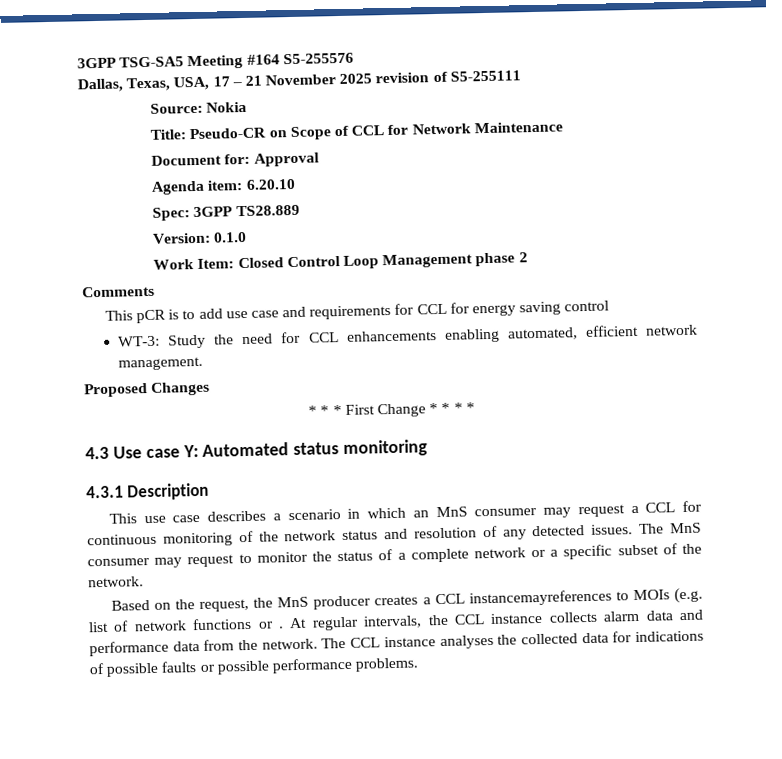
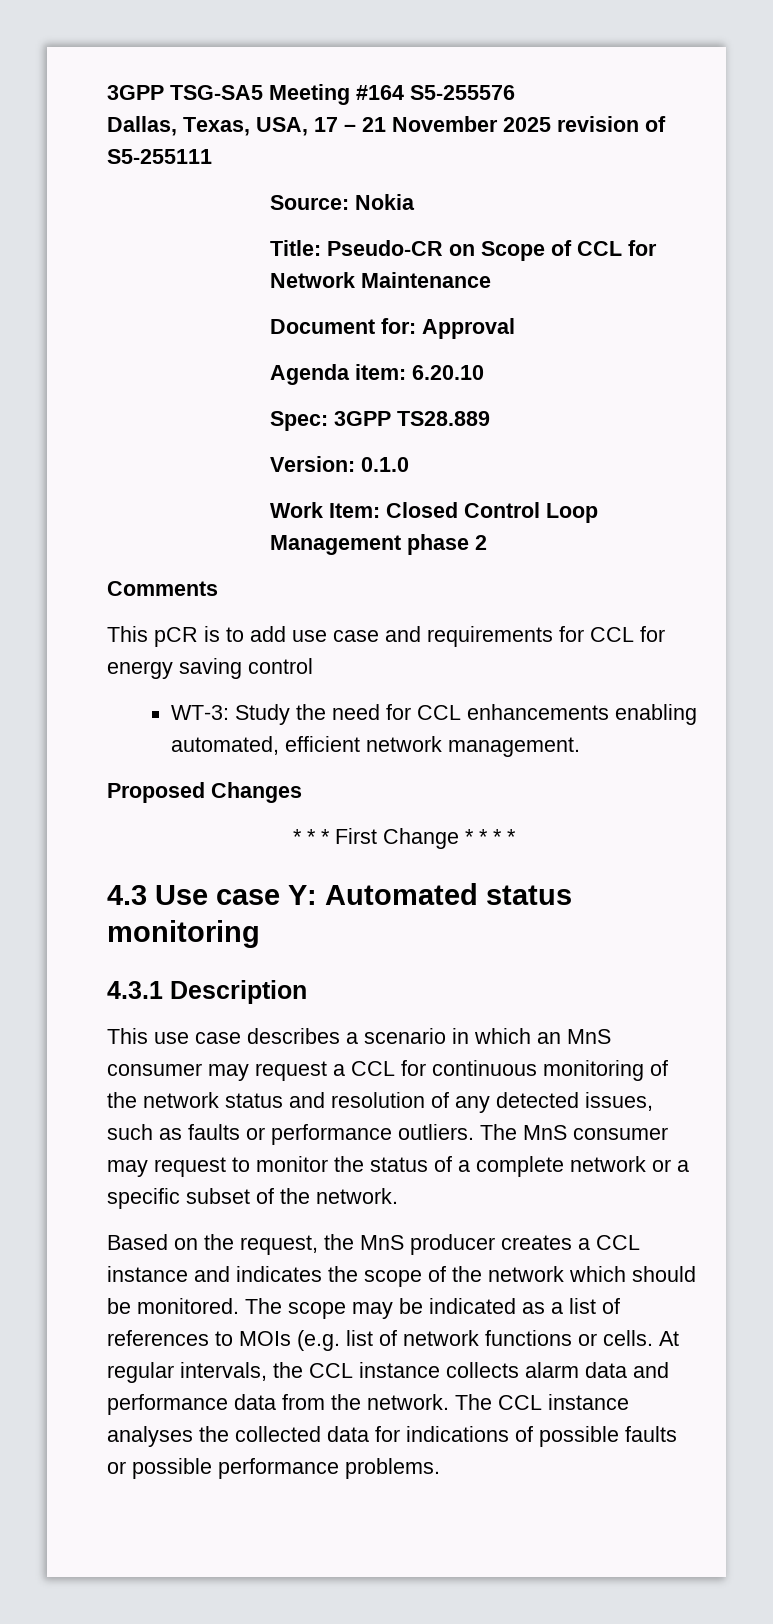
- This use case describes a scenario in which an MnS consumer may request a CCL for continuous monitoring of the network status and resolution of any detected issues.
+ This use case describes a scenario in which an MnS consumer may request a CCL for continuous monitoring of the network status and resolution of any detected issues, such as faults or performance outliers.
- Based on the request, the MnS producer creates a CCL instancemayreferences to MOIs (e.g. list of network functions or .
+ Based on the request, the MnS producer creates a CCL instance and indicates the scope of the network which should be monitored. The scope may be indicated as a list of references to MOIs (e.g. list of network functions or cells.

